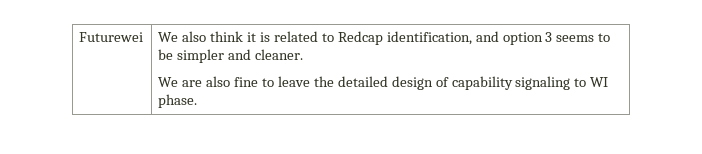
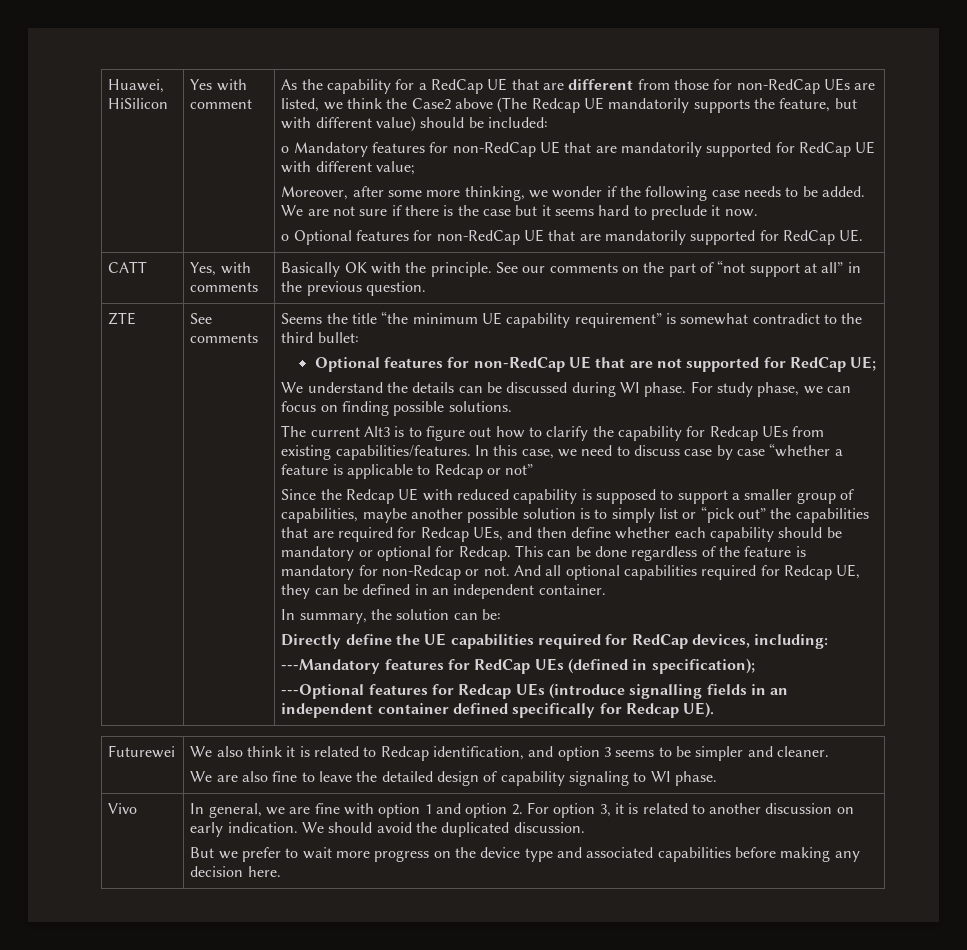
+ Huawei, HiSilicon | Yes with comment | As the capability for a RedCap UE that are different from those for non-RedCap UEs are listed, we think the Case2 above (The Redcap UE mandatorily supports the feature, but with different value) should be included:
+ o Mandatory features for non-RedCap UE that are mandatorily supported for RedCap UE with different value;
+ Moreover, after some more thinking, we wonder if the following case needs to be added. We are not sure if there is the case but it seems hard to preclude it now.
+ o Optional features for non-RedCap UE that are mandatorily supported for RedCap UE.
+ CATT | Yes, with comments | Basically OK with the principle. See our comments on the part of “not support at all” in the previous question.
+ ZTE | See comments | Seems the title “the minimum UE capability requirement” is somewhat contradict to the third bullet:
+ Optional features for non-RedCap UE that are not supported for RedCap UE;
+ We understand the details can be discussed during WI phase. For study phase, we can focus on finding possible solutions.
+ The current Alt3 is to figure out how to clarify the capability for Redcap UEs from existing capabilities/features. In this case, we need to discuss case by case “whether a feature is applicable to Redcap or not”
+ Since the Redcap UE with reduced capability is supposed to support a smaller group of capabilities, maybe another possible solution is to simply list or “pick out” the capabilities that are required for Redcap UEs, and then define whether each capability should be mandatory or optional for Redcap. This can be done regardless of the feature is mandatory for non-Redcap or not. And all optional capabilities required for Redcap UE, they can be defined in an independent container.
+ In summary, the solution can be:
+ Directly define the UE capabilities required for RedCap devices, including:
+ ---Mandatory features for RedCap UEs (defined in specification);
+ ---Optional features for Redcap UEs (introduce signalling fields in an independent container defined specifically for Redcap UE).
+ Vivo | In general, we are fine with option 1 and option 2. For option 3, it is related to another discussion on early indication. We should avoid the duplicated discussion.
+ But we prefer to wait more progress on the device type and associated capabilities before making any decision here.

